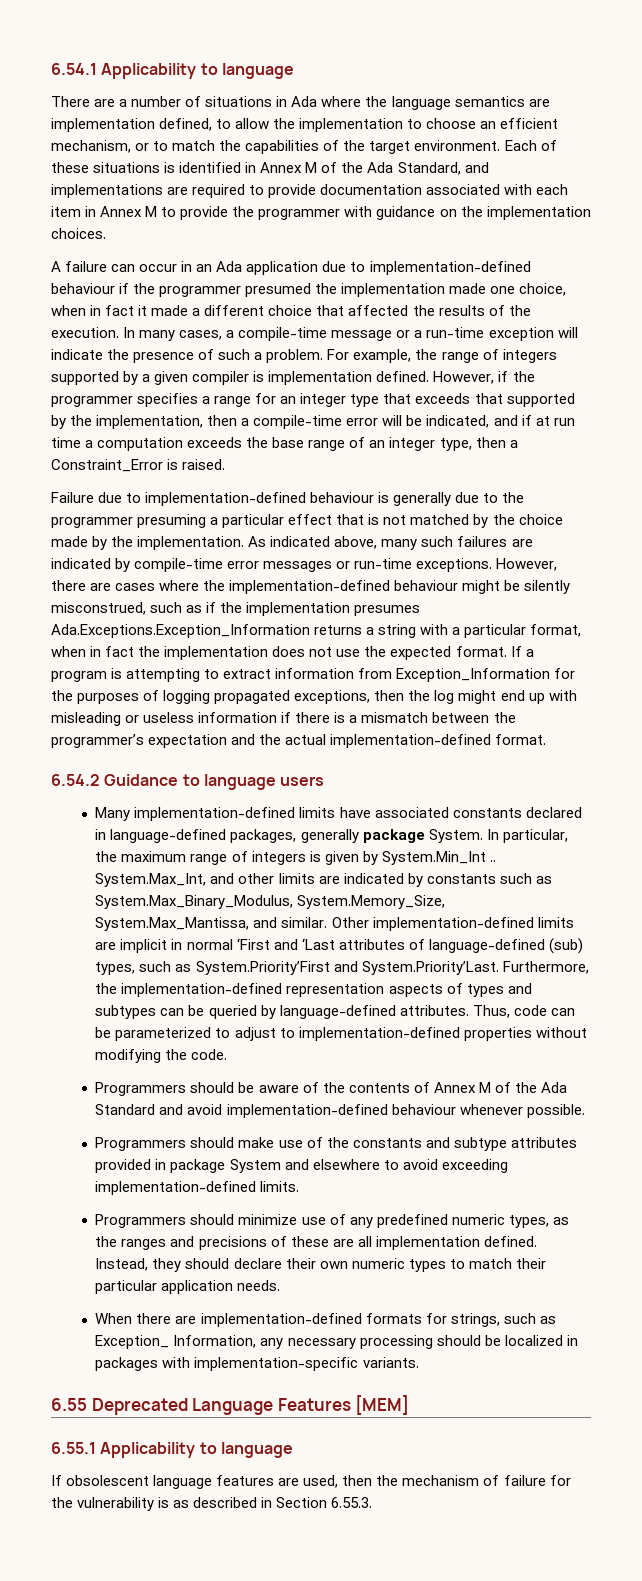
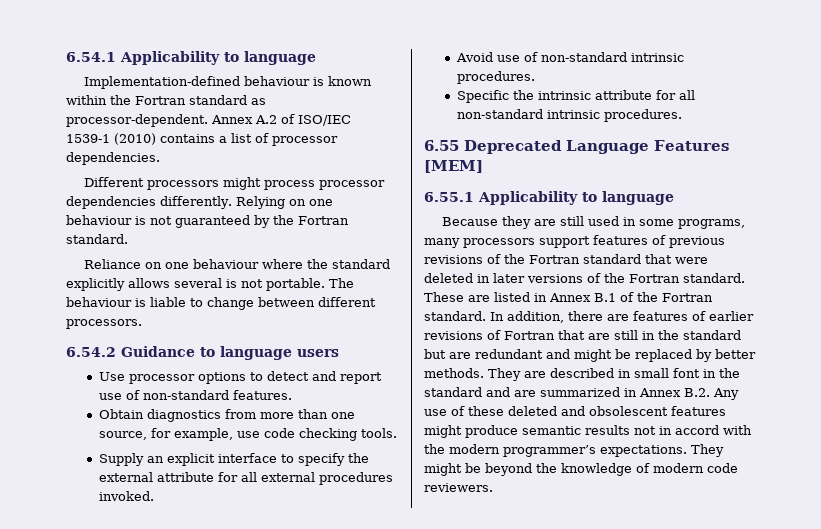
- There are a number of situations in Ada where the language semantics are implementation defined, to allow the implementation to choose an efficient mechanism, or to match the capabilities of the target environment. Each of these situations is identified in Annex M of the Ada Standard, and implementations are required to provide documentation associated with each item in Annex M to provide the programmer with guidance on the implementation choices.
- A failure can occur in an Ada application due to implementation-defined behaviour if the programmer presumed the implementation made one choice, when in fact it made a different choice that affected the results of the execution. In many cases, a compile-time message or a run-time exception will indicate the presence of such a problem. For example, the range of integers supported by a given compiler is implementation defined. However, if the programmer specifies a range for an integer type that exceeds that supported by the implementation, then a compile-time error will be indicated, and if at run time a computation exceeds the base range of an integer type, then a Constraint_Error is raised.
- Failure due to implementation-defined behaviour is generally due to the programmer presuming a particular effect that is not matched by the choice made by the implementation. As indicated above, many such failures are indicated by compile-time error messages or run-time exceptions. However, there are cases where the implementation-defined behaviour might be silently misconstrued, such as if the implementation presumes Ada.Exceptions.Exception_Information returns a string with a particular format, when in fact the implementation does not use the expected format. If a program is attempting to extract information from Exception_Information for the purposes of logging propagated exceptions, then the log might end up with misleading or useless information if there is a mismatch between the programmer’s expectation and the actual implementation-defined format.
+ Implementation-defined behaviour is known within the Fortran standard as processor-dependent. Annex A.2 of ISO/IEC 1539-1 (2010) contains a list of processor dependencies.
+ Different processors might process processor dependencies differently. Relying on one behaviour is not guaranteed by the Fortran standard.
+ Reliance on one behaviour where the standard explicitly allows several is not portable. The behaviour is liable to change between different processors.
- Many implementation-defined limits have associated constants declared in language-defined packages, generally package System. In particular, the maximum range of integers is given by System.Min_Int .. System.Max_Int, and other limits are indicated by constants such as System.Max_Binary_Modulus, System.Memory_Size, System.Max_Mantissa, and similar. Other implementation-defined limits are implicit in normal ‘First and ‘Last attributes of language-defined (sub) types, such as System.Priority’First and System.Priority’Last. Furthermore, the implementation-defined representation aspects of types and subtypes can be queried by language-defined attributes. Thus, code can be parameterized to adjust to implementation-defined properties without modifying the code.
- Programmers should be aware of the contents of Annex M of the Ada Standard and avoid implementation-defined behaviour whenever possible.
- Programmers should make use of the constants and subtype attributes provided in package System and elsewhere to avoid exceeding implementation-defined limits.
- Programmers should minimize use of any predefined numeric types, as the ranges and precisions of these are all implementation defined. Instead, they should declare their own numeric types to match their particular application needs.
- When there are implementation-defined formats for strings, such as Exception_ Information, any necessary processing should be localized in packages with implementation-specific variants.
+ Use processor options to detect and report use of non-standard features.
+ Obtain diagnostics from more than one source, for example, use code checking tools.
+ Supply an explicit interface to specify the external attribute for all external procedures invoked.
+ Avoid use of non-standard intrinsic procedures.
+ Specific the intrinsic attribute for all non-standard intrinsic procedures.
- If obsolescent language features are used, then the mechanism of failure for the vulnerability is as described in Section 6.55.3.
+ Because they are still used in some programs, many processors support features of previous revisions of the Fortran standard that were deleted in later versions of the Fortran standard. These are listed in Annex B.1 of the Fortran standard. In addition, there are features of earlier revisions of Fortran that are still in the standard but are redundant and might be replaced by better methods. They are described in small font in the standard and are summarized in Annex B.2. Any use of these deleted and obsolescent features might produce semantic results not in accord with the modern programmer’s expectations. They might be beyond the knowledge of modern code reviewers.

